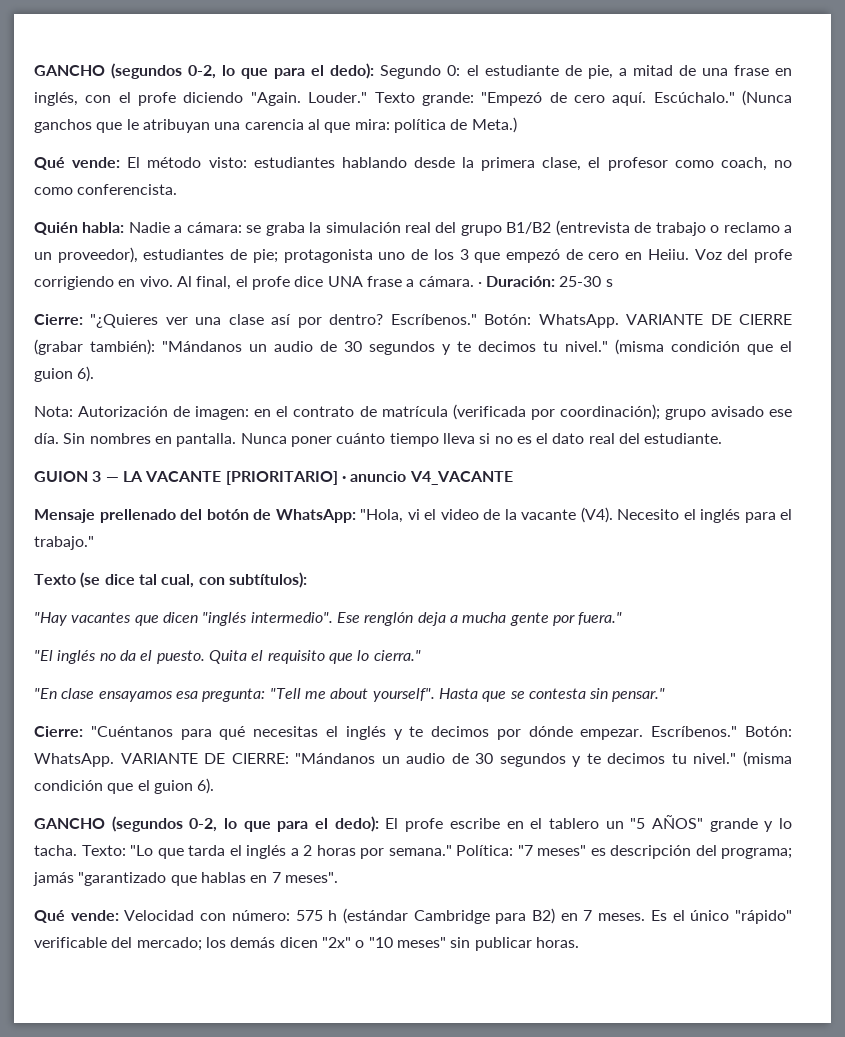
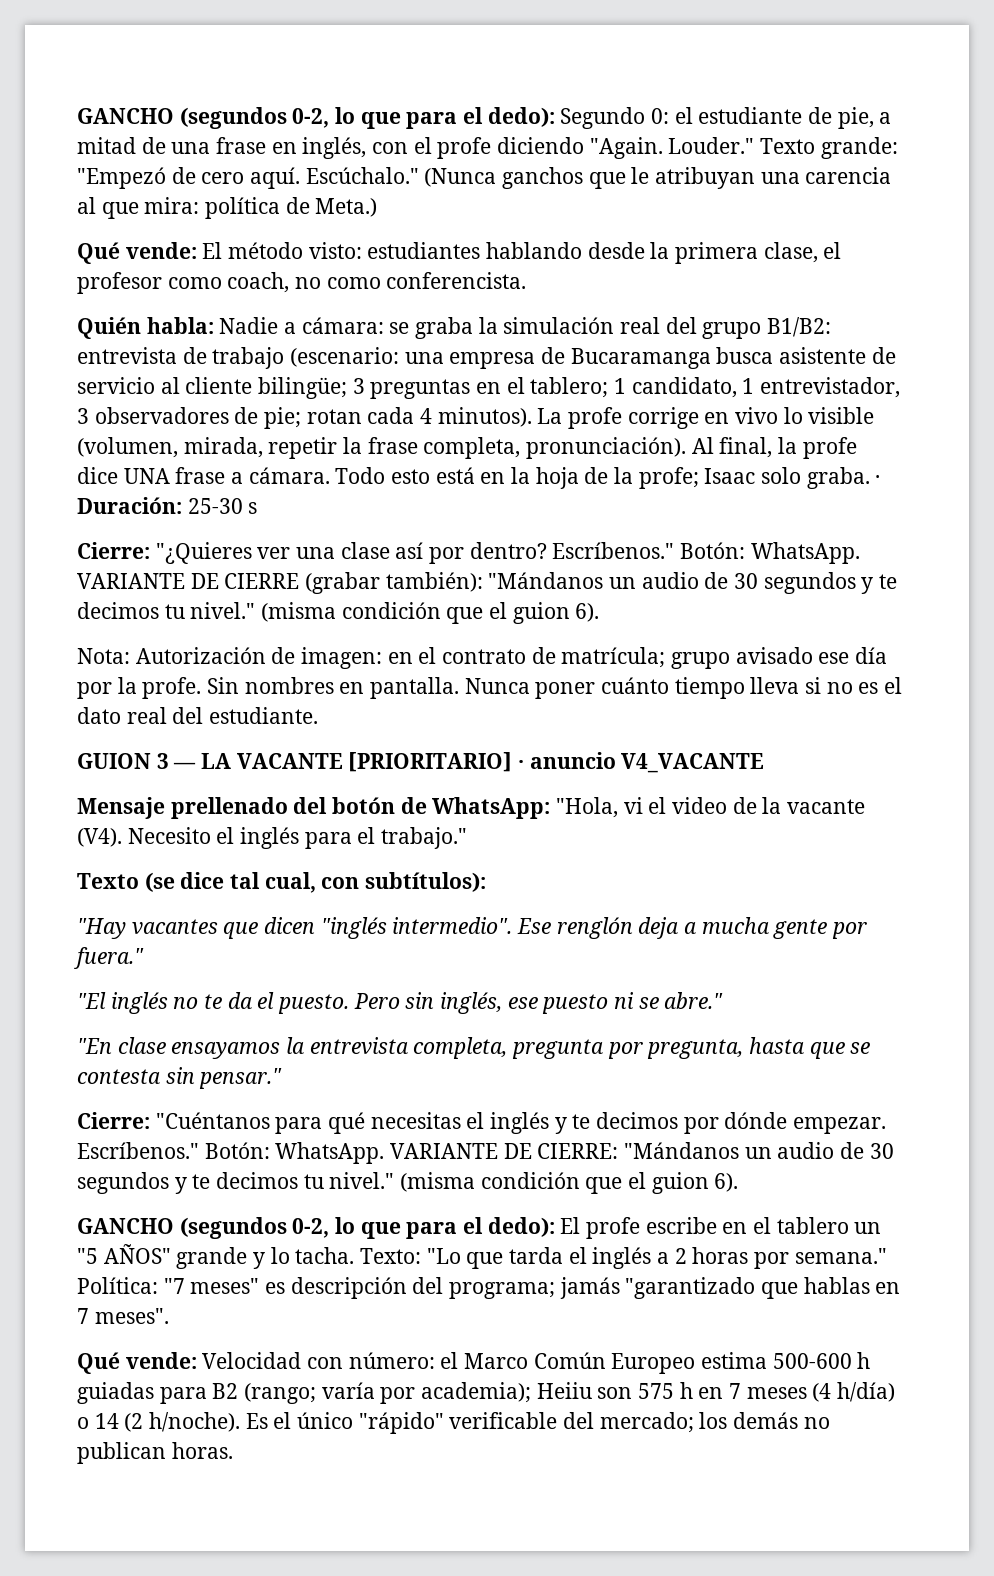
- Quién habla: Nadie a cámara: se graba la simulación real del grupo B1/B2 (entrevista de trabajo o reclamo a un proveedor), estudiantes de pie; protagonista uno de los 3 que empezó de cero en Heiiu. Voz del profe corrigiendo en vivo.
+ Quién habla: Nadie a cámara: se graba la simulación real del grupo B1/B2: entrevista de trabajo (escenario: una empresa de Bucaramanga busca asistente de servicio al cliente bilingüe; 3 preguntas en el tablero; 1 candidato, 1 entrevistador, 3 observadores de pie; rotan cada 4 minutos). La profe corrige en vivo lo visible (volumen, mirada, repetir la frase completa, pronunciación).
- Al final, el profe dice UNA frase a cámara.
+ Al final, la profe dice UNA frase a cámara.
+ Todo esto está en la hoja de la profe; Isaac solo graba.
- Nota: Autorización de imagen: en el contrato de matrícula (verificada por coordinación); grupo avisado ese día.
+ Nota: Autorización de imagen: en el contrato de matrícula; grupo avisado ese día por la profe.
- "El inglés no da el puesto.
+ "El inglés no te da el puesto.
- Quita el requisito que lo cierra."
- "En clase ensayamos esa pregunta: "Tell me about yourself". Hasta que se contesta sin pensar."
+ Pero sin inglés, ese puesto ni se abre."
+ "En clase ensayamos la entrevista completa, pregunta por pregunta, hasta que se contesta sin pensar."
- Qué vende: Velocidad con número: 575 h (estándar Cambridge para B2) en 7 meses.
+ Qué vende: Velocidad con número: el Marco Común Europeo estima 500-600 h guiadas para B2 (rango; varía por academia); Heiiu son 575 h en 7 meses (4 h/día) o 14 (2 h/noche).
- Es el único "rápido" verificable del mercado; los demás dicen "2x" o "10 meses" sin publicar horas.
+ Es el único "rápido" verificable del mercado; los demás no publican horas.

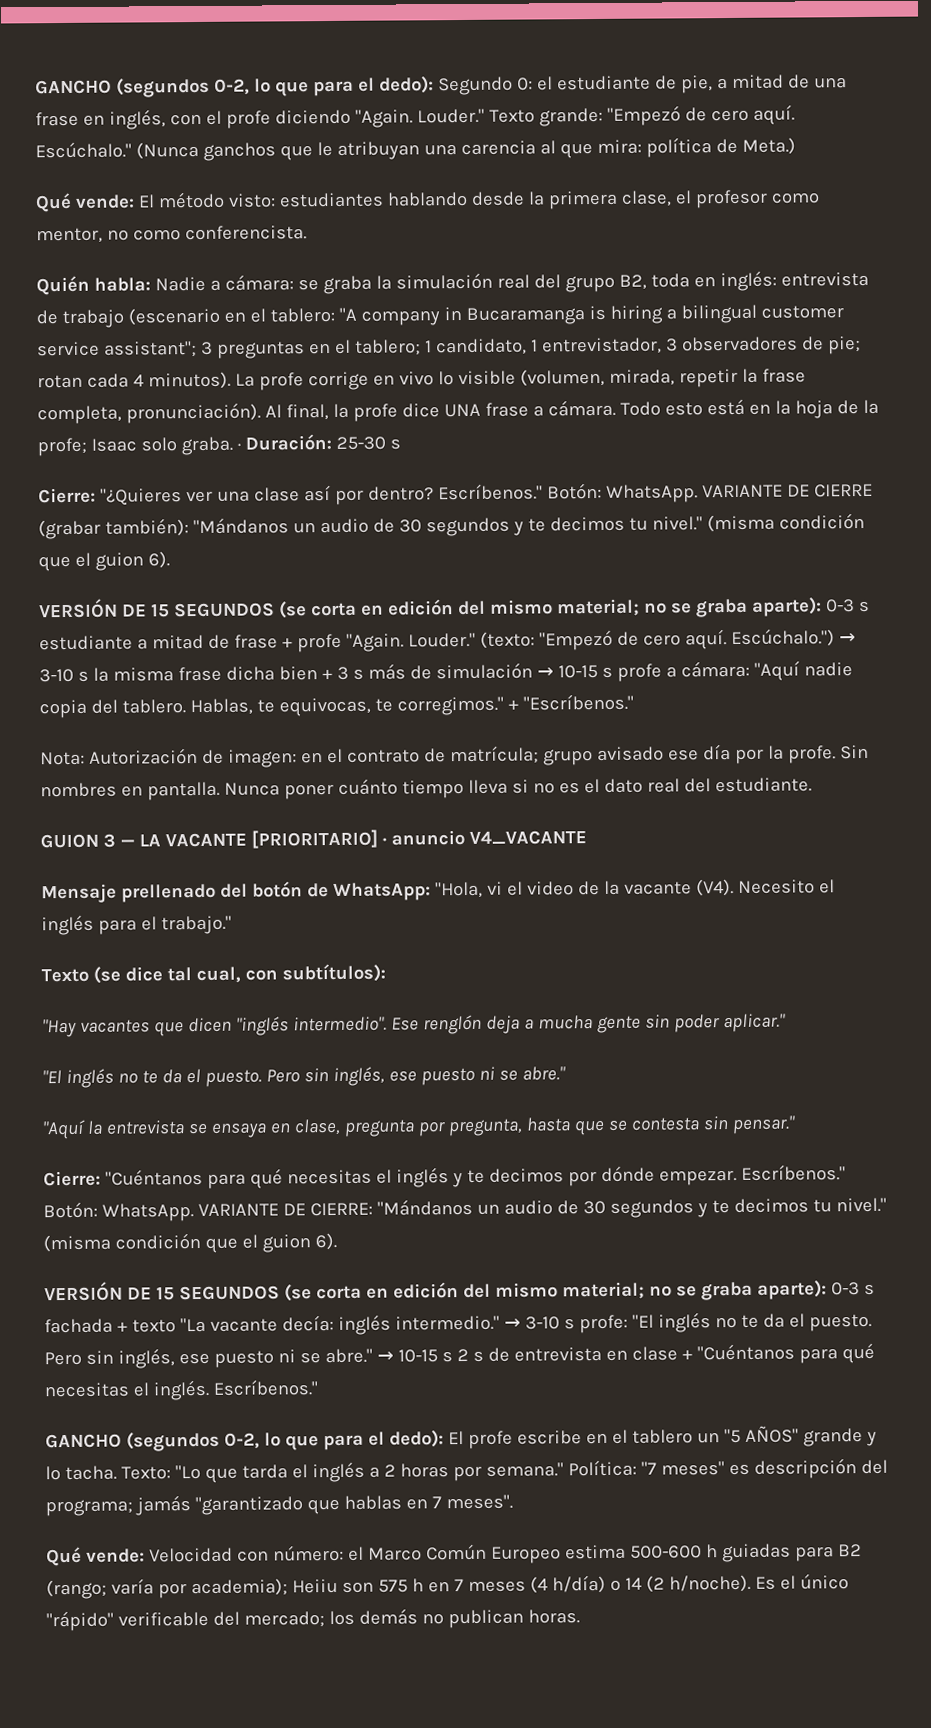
- Qué vende: El método visto: estudiantes hablando desde la primera clase, el profesor como coach, no como conferencista.
+ Qué vende: El método visto: estudiantes hablando desde la primera clase, el profesor como mentor, no como conferencista.
- Quién habla: Nadie a cámara: se graba la simulación real del grupo B1/B2: entrevista de trabajo (escenario: una empresa de Bucaramanga busca asistente de servicio al cliente bilingüe; 3 preguntas en el tablero; 1 candidato, 1 entrevistador, 3 observadores de pie; rotan cada 4 minutos).
+ Quién habla: Nadie a cámara: se graba la simulación real del grupo B2, toda en inglés: entrevista de trabajo (escenario en el tablero: "A company in Bucaramanga is hiring a bilingual customer service assistant"; 3 preguntas en el tablero; 1 candidato, 1 entrevistador, 3 observadores de pie; rotan cada 4 minutos).
+ VERSIÓN DE 15 SEGUNDOS (se corta en edición del mismo material; no se graba aparte): 0-3 s estudiante a mitad de frase + profe "Again. Louder." (texto: "Empezó de cero aquí. Escúchalo.") → 3-10 s la misma frase dicha bien + 3 s más de simulación → 10-15 s profe a cámara: "Aquí nadie copia del tablero. Hablas, te equivocas, te corregimos." + "Escríbenos."
- Ese renglón deja a mucha gente por fuera."
+ Ese renglón deja a mucha gente sin poder aplicar."
- "En clase ensayamos la entrevista completa, pregunta por pregunta, hasta que se contesta sin pensar."
+ "Aquí la entrevista se ensaya en clase, pregunta por pregunta, hasta que se contesta sin pensar."
+ VERSIÓN DE 15 SEGUNDOS (se corta en edición del mismo material; no se graba aparte): 0-3 s fachada + texto "La vacante decía: inglés intermedio." → 3-10 s profe: "El inglés no te da el puesto. Pero sin inglés, ese puesto ni se abre." → 10-15 s 2 s de entrevista en clase + "Cuéntanos para qué necesitas el inglés. Escríbenos."

